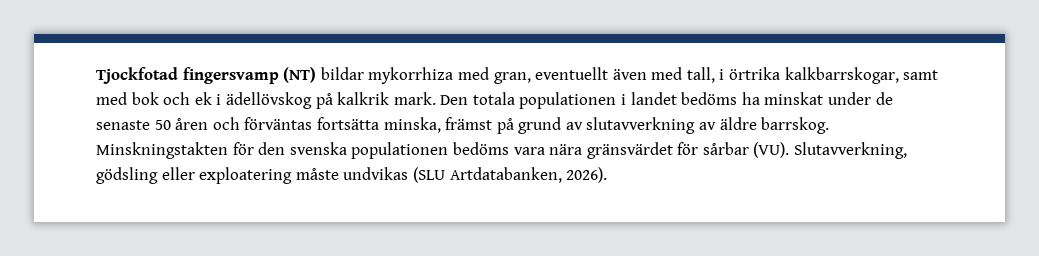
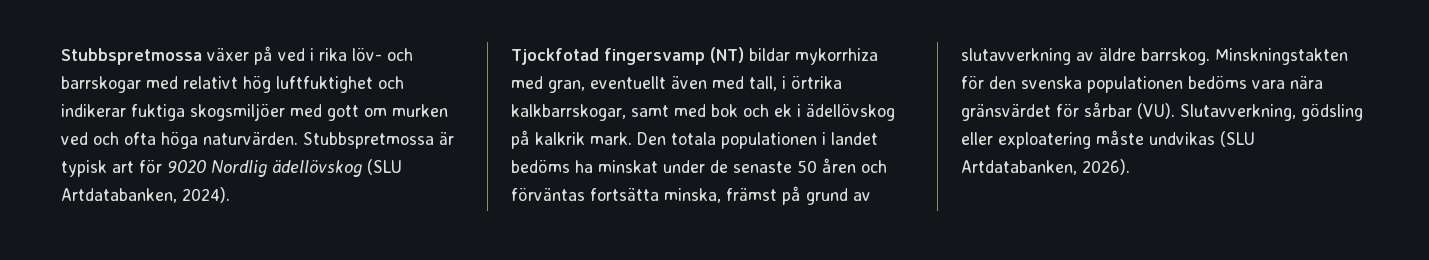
+ Stubbspretmossa växer på ved i rika löv- och barrskogar med relativt hög luftfuktighet och indikerar fuktiga skogsmiljöer med gott om murken ved och ofta höga naturvärden. Stubbspretmossa är typisk art för 9020 Nordlig ädellövskog (SLU Artdatabanken, 2024).

